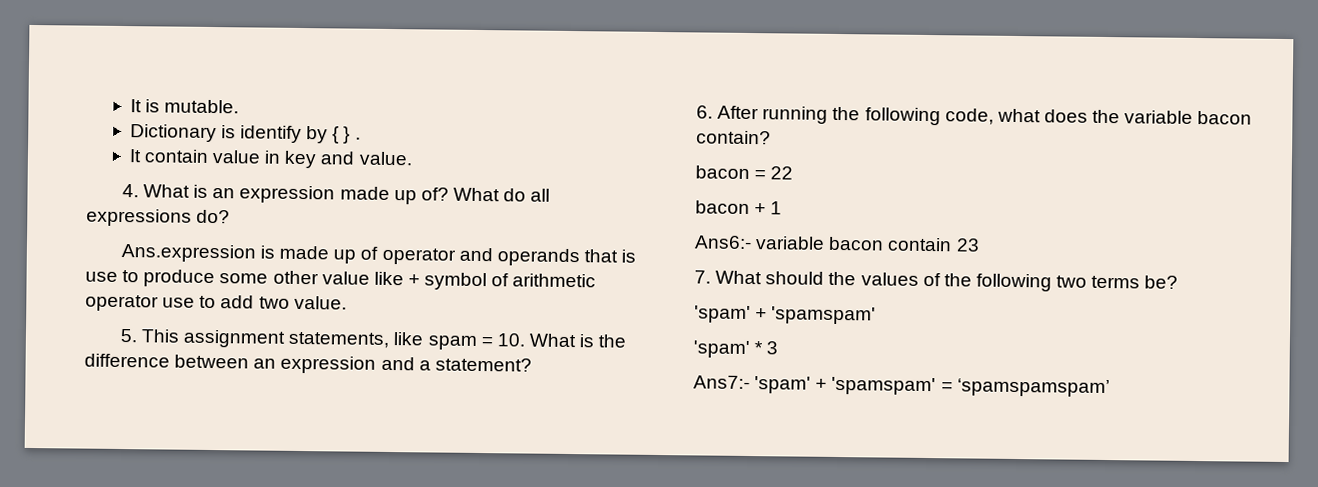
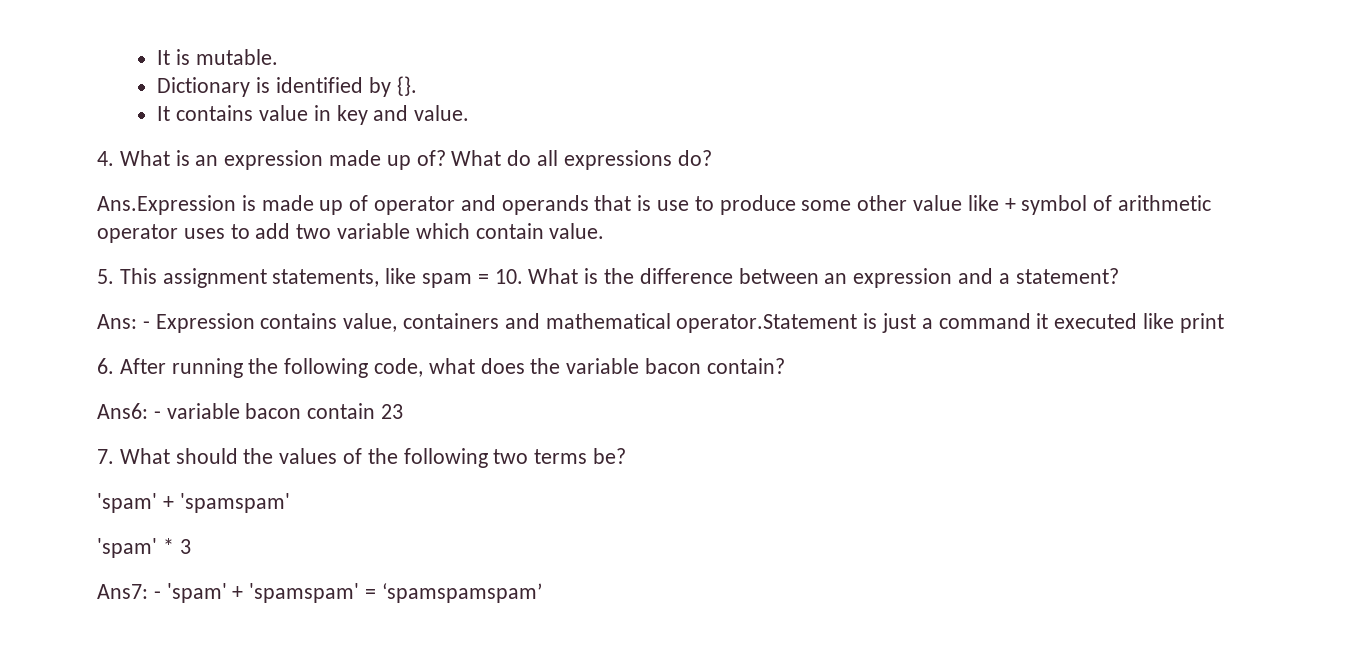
- Dictionary is identify by { } .
- It contain value in key and value.
+ Dictionary is identified by {}.
+ It contains value in key and value.
- Ans.expression is made up of operator and operands that is use to produce some other value like + symbol of arithmetic operator use to add two value.
+ Ans.Expression is made up of operator and operands that is use to produce some other value like + symbol of arithmetic operator uses to add two variable which contain value.
+ Ans: - Expression contains value, containers and mathematical operator.Statement is just a command it executed like print
- bacon = 22
- bacon + 1
- Ans6:- variable bacon contain 23
+ Ans6: - variable bacon contain 23
- Ans7:- 'spam' + 'spamspam' = ‘spamspamspam’
+ Ans7: - 'spam' + 'spamspam' = ‘spamspamspam’

